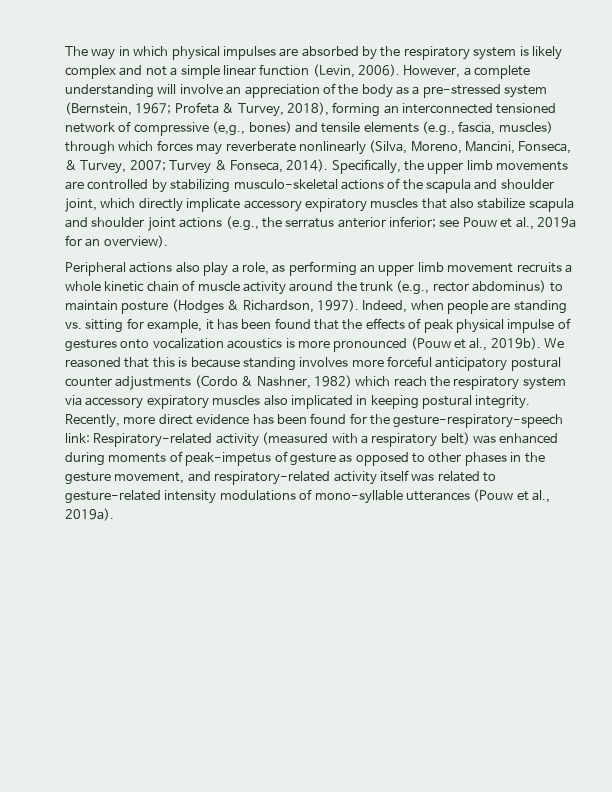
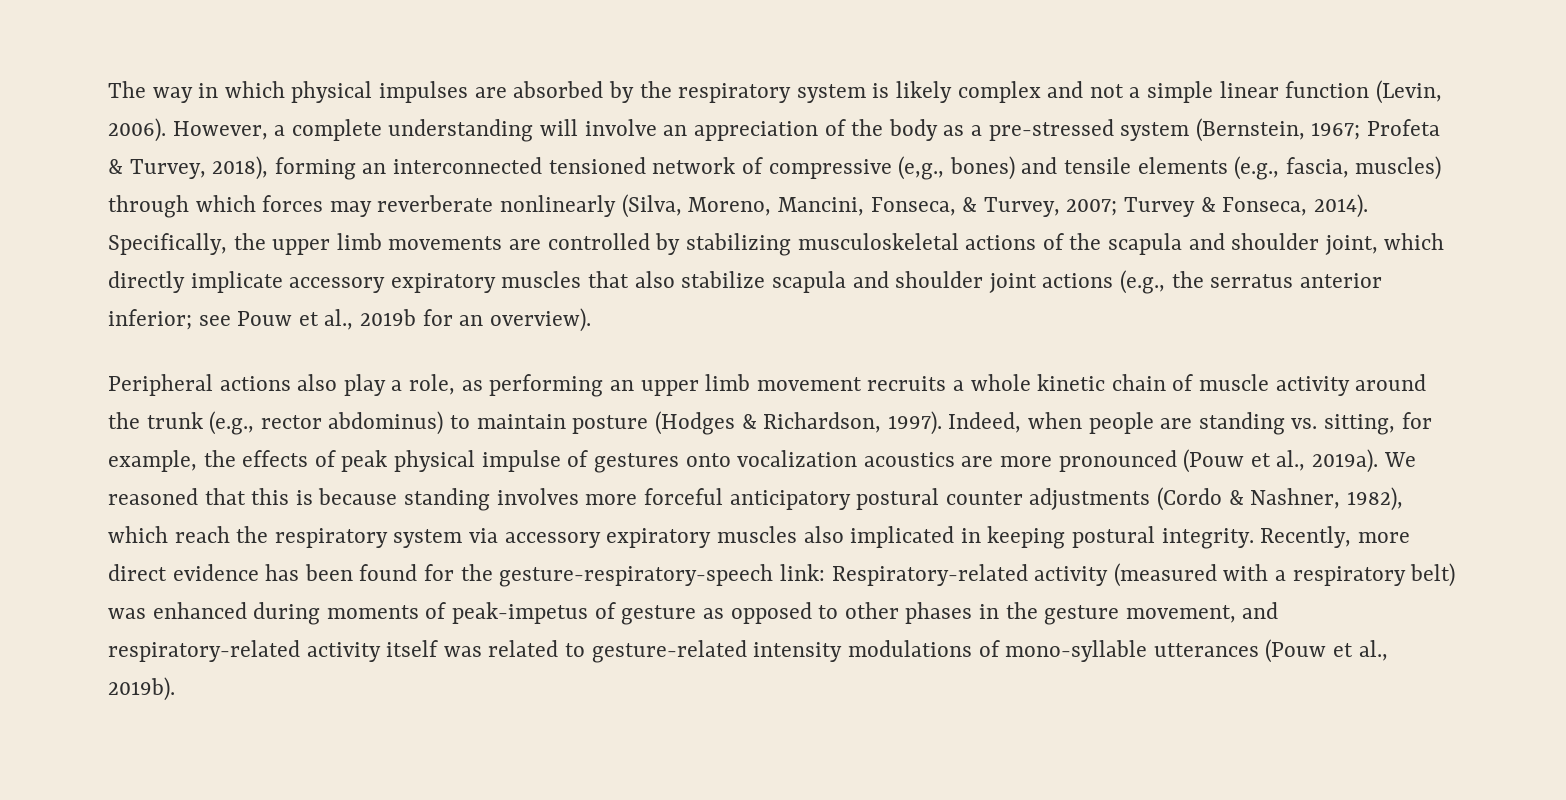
- Specifically, the upper limb movements are controlled by stabilizing musculo-skeletal actions of the scapula and shoulder joint, which directly implicate accessory expiratory muscles that also stabilize scapula and shoulder joint actions (e.g., the serratus anterior inferior; see Pouw et al., 2019a for an overview).
+ Specifically, the upper limb movements are controlled by stabilizing musculoskeletal actions of the scapula and shoulder joint, which directly implicate accessory expiratory muscles that also stabilize scapula and shoulder joint actions (e.g., the serratus anterior inferior; see Pouw et al., 2019b for an overview).
- Indeed, when people are standing vs. sitting for example, it has been found that the effects of peak physical impulse of gestures onto vocalization acoustics is more pronounced (Pouw et al., 2019b).
+ Indeed, when people are standing vs. sitting, for example, the effects of peak physical impulse of gestures onto vocalization acoustics are more pronounced (Pouw et al., 2019a).
- We reasoned that this is because standing involves more forceful anticipatory postural counter adjustments (Cordo & Nashner, 1982) which reach the respiratory system via accessory expiratory muscles also implicated in keeping postural integrity.
+ We reasoned that this is because standing involves more forceful anticipatory postural counter adjustments (Cordo & Nashner, 1982), which reach the respiratory system via accessory expiratory muscles also implicated in keeping postural integrity.
- Recently, more direct evidence has been found for the gesture-respiratory-speech link: Respiratory-related activity (measured with a respiratory belt) was enhanced during moments of peak-impetus of gesture as opposed to other phases in the gesture movement, and respiratory-related activity itself was related to gesture-related intensity modulations of mono-syllable utterances (Pouw et al., 2019a).
+ Recently, more direct evidence has been found for the gesture-respiratory-speech link: Respiratory-related activity (measured with a respiratory belt) was enhanced during moments of peak-impetus of gesture as opposed to other phases in the gesture movement, and respiratory-related activity itself was related to gesture-related intensity modulations of mono-syllable utterances (Pouw et al., 2019b).

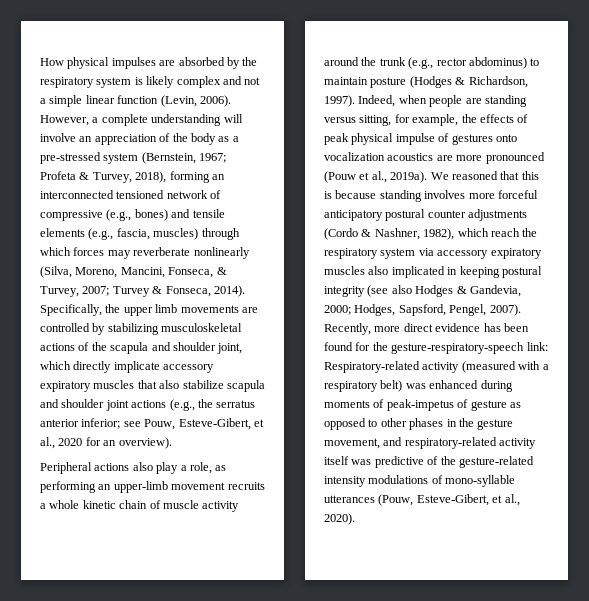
- The way in which physical impulses are absorbed by the respiratory system is likely complex and not a simple linear function (Levin, 2006).
+ How physical impulses are absorbed by the respiratory system is likely complex and not a simple linear function (Levin, 2006).
- However, a complete understanding will involve an appreciation of the body as a pre-stressed system (Bernstein, 1967; Profeta & Turvey, 2018), forming an interconnected tensioned network of compressive (e,g., bones) and tensile elements (e.g., fascia, muscles) through which forces may reverberate nonlinearly (Silva, Moreno, Mancini, Fonseca, & Turvey, 2007; Turvey & Fonseca, 2014).
+ However, a complete understanding will involve an appreciation of the body as a pre-stressed system (Bernstein, 1967; Profeta & Turvey, 2018), forming an interconnected tensioned network of compressive (e.g., bones) and tensile elements (e.g., fascia, muscles) through which forces may reverberate nonlinearly (Silva, Moreno, Mancini, Fonseca, & Turvey, 2007; Turvey & Fonseca, 2014).
- Specifically, the upper limb movements are controlled by stabilizing musculoskeletal actions of the scapula and shoulder joint, which directly implicate accessory expiratory muscles that also stabilize scapula and shoulder joint actions (e.g., the serratus anterior inferior; see Pouw et al., 2019b for an overview).
+ Specifically, the upper limb movements are controlled by stabilizing musculoskeletal actions of the scapula and shoulder joint, which directly implicate accessory expiratory muscles that also stabilize scapula and shoulder joint actions (e.g., the serratus anterior inferior; see Pouw, Esteve-Gibert, et al., 2020 for an overview).
- Peripheral actions also play a role, as performing an upper limb movement recruits a whole kinetic chain of muscle activity around the trunk (e.g., rector abdominus) to maintain posture (Hodges & Richardson, 1997).
+ Peripheral actions also play a role, as performing an upper-limb movement recruits a whole kinetic chain of muscle activity around the trunk (e.g., rector abdominus) to maintain posture (Hodges & Richardson, 1997).
- Indeed, when people are standing vs. sitting, for example, the effects of peak physical impulse of gestures onto vocalization acoustics are more pronounced (Pouw et al., 2019a).
+ Indeed, when people are standing versus sitting, for example, the effects of peak physical impulse of gestures onto vocalization acoustics are more pronounced (Pouw et al., 2019a).
- We reasoned that this is because standing involves more forceful anticipatory postural counter adjustments (Cordo & Nashner, 1982), which reach the respiratory system via accessory expiratory muscles also implicated in keeping postural integrity.
+ We reasoned that this is because standing involves more forceful anticipatory postural counter adjustments (Cordo & Nashner, 1982), which reach the respiratory system via accessory expiratory muscles also implicated in keeping postural integrity (see also Hodges & Gandevia, 2000; Hodges, Sapsford, Pengel, 2007).
- Recently, more direct evidence has been found for the gesture-respiratory-speech link: Respiratory-related activity (measured with a respiratory belt) was enhanced during moments of peak-impetus of gesture as opposed to other phases in the gesture movement, and respiratory-related activity itself was related to gesture-related intensity modulations of mono-syllable utterances (Pouw et al., 2019b).
+ Recently, more direct evidence has been found for the gesture-respiratory-speech link: Respiratory-related activity (measured with a respiratory belt) was enhanced during moments of peak-impetus of gesture as opposed to other phases in the gesture movement, and respiratory-related activity itself was predictive of the gesture-related intensity modulations of mono-syllable utterances (Pouw, Esteve-Gibert, et al., 2020).

